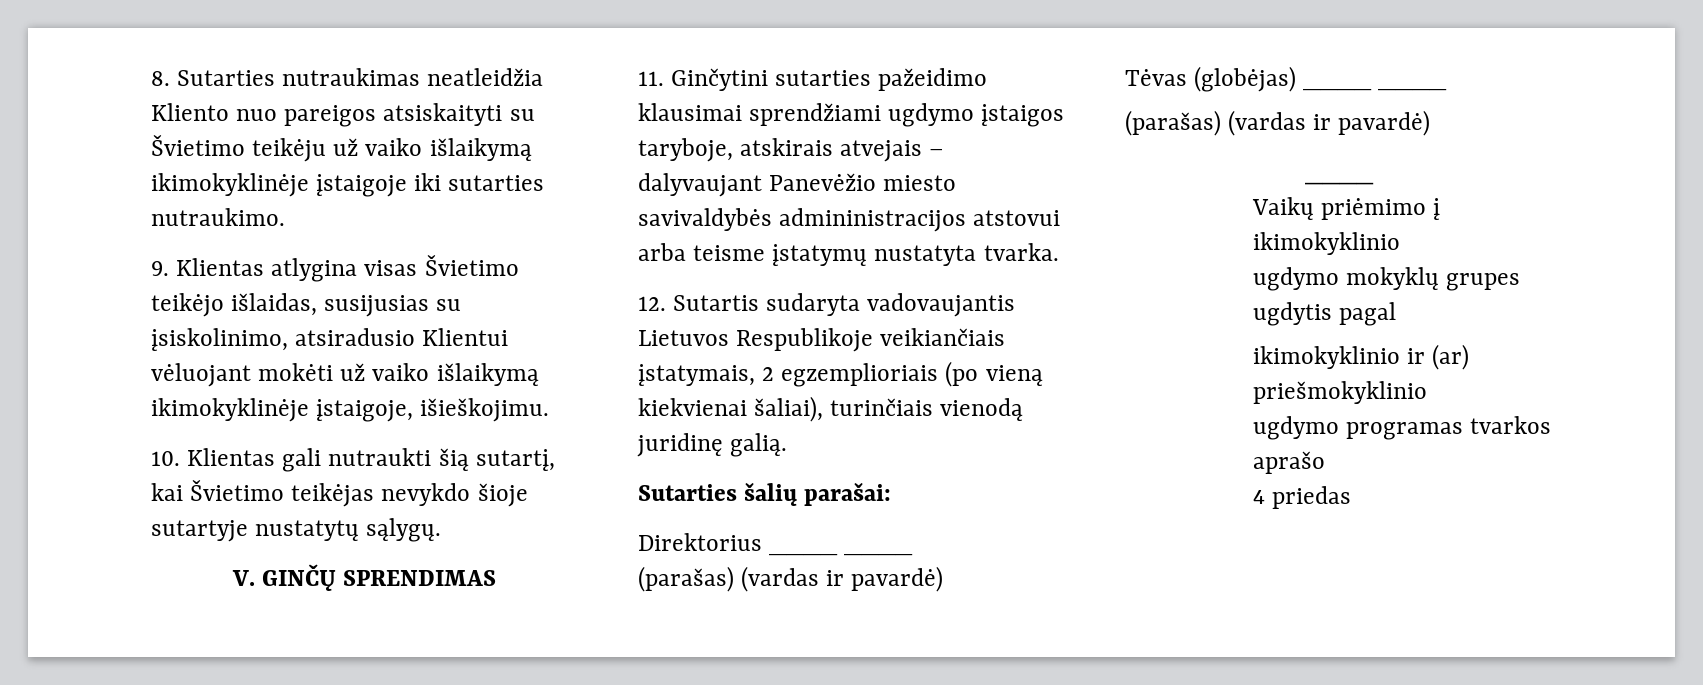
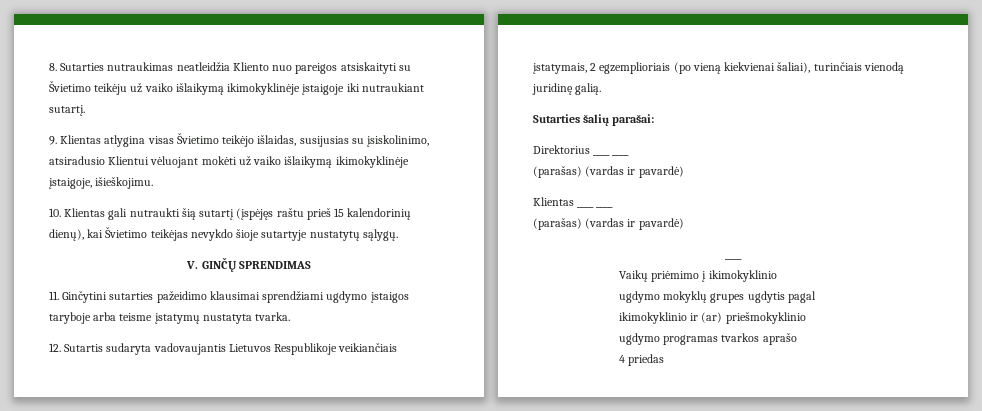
- 8. Sutarties nutraukimas neatleidžia Kliento nuo pareigos atsiskaityti su Švietimo teikėju už vaiko išlaikymą ikimokyklinėje įstaigoje iki sutarties nutraukimo.
+ 8. Sutarties nutraukimas neatleidžia Kliento nuo pareigos atsiskaityti su Švietimo teikėju už vaiko išlaikymą ikimokyklinėje įstaigoje iki nutraukiant sutartį.
- 10. Klientas gali nutraukti šią sutartį, kai Švietimo teikėjas nevykdo šioje sutartyje nustatytų sąlygų.
+ 10. Klientas gali nutraukti šią sutartį (įspėjęs raštu prieš 15 kalendorinių dienų), kai Švietimo teikėjas nevykdo šioje sutartyje nustatytų sąlygų.
- 11. Ginčytini sutarties pažeidimo klausimai sprendžiami ugdymo įstaigos taryboje, atskirais atvejais – dalyvaujant Panevėžio miesto savivaldybės admininistracijos atstovui arba teisme įstatymų nustatyta tvarka.
+ 11. Ginčytini sutarties pažeidimo klausimai sprendžiami ugdymo įstaigos taryboje arba teisme įstatymų nustatyta tvarka.
- Tėvas (globėjas) ____ ____
+ Klientas ____ ____

